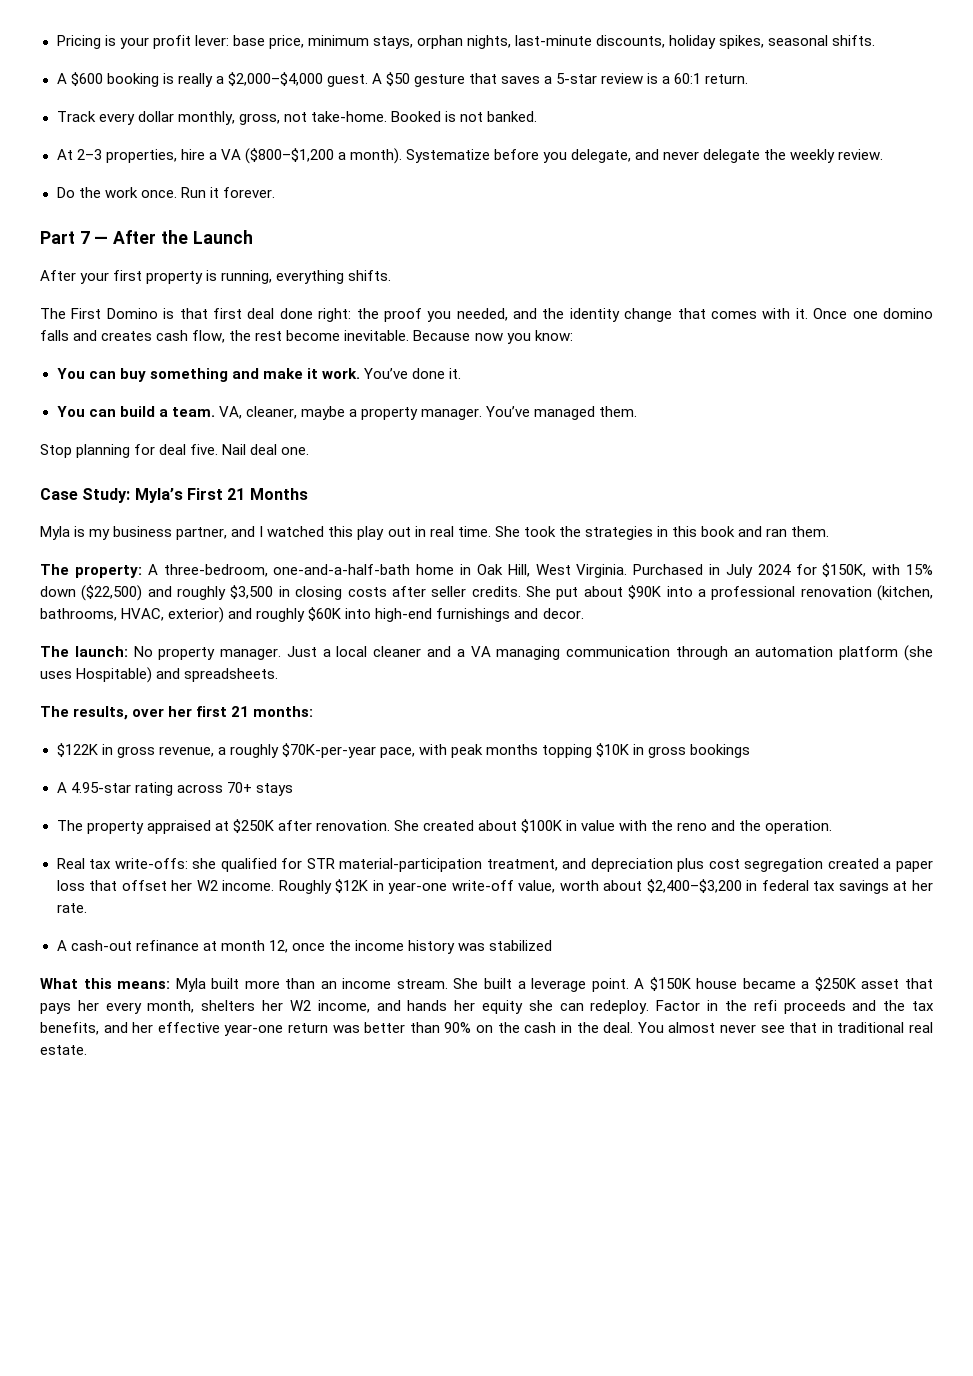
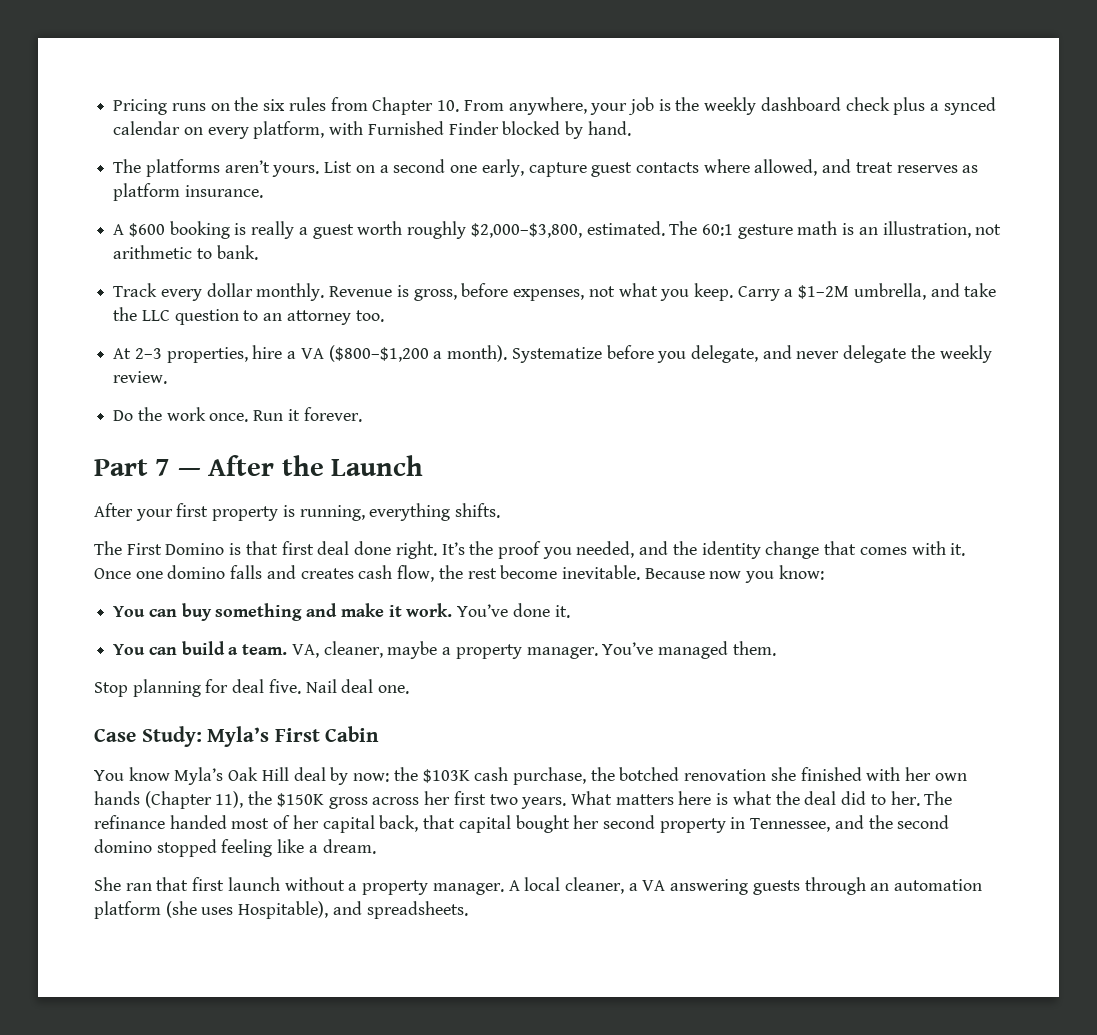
- Pricing is your profit lever: base price, minimum stays, orphan nights, last-minute discounts, holiday spikes, seasonal shifts.
+ Pricing runs on the six rules from Chapter 10. From anywhere, your job is the weekly dashboard check plus a synced calendar on every platform, with Furnished Finder blocked by hand.
+ The platforms aren’t yours. List on a second one early, capture guest contacts where allowed, and treat reserves as platform insurance.
- A $600 booking is really a $2,000–$4,000 guest. A $50 gesture that saves a 5-star review is a 60:1 return.
- Track every dollar monthly, gross, not take-home. Booked is not banked.
+ A $600 booking is really a guest worth roughly $2,000–$3,800, estimated. The 60:1 gesture math is an illustration, not arithmetic to bank.
+ Track every dollar monthly. Revenue is gross, before expenses, not what you keep. Carry a $1–2M umbrella, and take the LLC question to an attorney too.
- The First Domino is that first deal done right: the proof you needed, and the identity change that comes with it.
+ The First Domino is that first deal done right. It’s the proof you needed, and the identity change that comes with it.
- Case Study: Myla’s First 21 Months
- Myla is my business partner, and I watched this play out in real time. She took the strategies in this book and ran them.
- The property: A three-bedroom, one-and-a-half-bath home in Oak Hill, West Virginia. Purchased in July 2024 for $150K, with 15% down ($22,500) and roughly $3,500 in closing costs after seller credits. She put about $90K into a professional renovation (kitchen, bathrooms, HVAC, exterior) and roughly $60K into high-end furnishings and decor.
- The launch: No property manager. Just a local cleaner and a VA managing communication through an automation platform (she uses Hospitable) and spreadsheets.
+ Case Study: Myla’s First Cabin
+ You know Myla’s Oak Hill deal by now: the $103K cash purchase, the botched renovation she finished with her own hands (Chapter 11), the $150K gross across her first two years. What matters here is what the deal did to her. The refinance handed most of her capital back, that capital bought her second property in Tennessee, and the second domino stopped feeling like a dream.
+ She ran that first launch without a property manager. A local cleaner, a VA answering guests through an automation platform (she uses Hospitable), and spreadsheets.
- The results, over her first 21 months:
- $122K in gross revenue, a roughly $70K-per-year pace, with peak months topping $10K in gross bookings
- A 4.95-star rating across 70+ stays
- The property appraised at $250K after renovation. She created about $100K in value with the reno and the operation.
- Real tax write-offs: she qualified for STR material-participation treatment, and depreciation plus cost segregation created a paper loss that offset her W2 income. Roughly $12K in year-one write-off value, worth about $2,400–$3,200 in federal tax savings at her rate.
- A cash-out refinance at month 12, once the income history was stabilized
- What this means: Myla built more than an income stream. She built a leverage point. A $150K house became a $250K asset that pays her every month, shelters her W2 income, and hands her equity she can redeploy. Factor in the refi proceeds and the tax benefits, and her effective year-one return was better than 90% on the cash in the deal. You almost never see that in traditional real estate.

